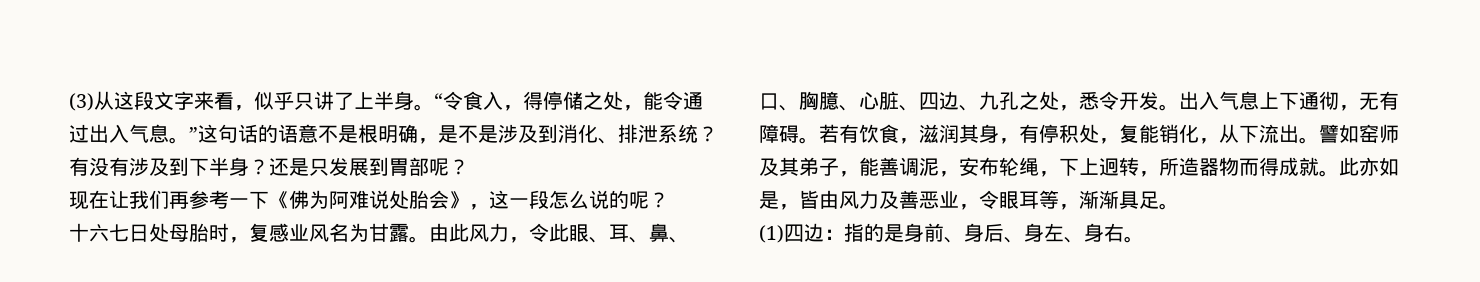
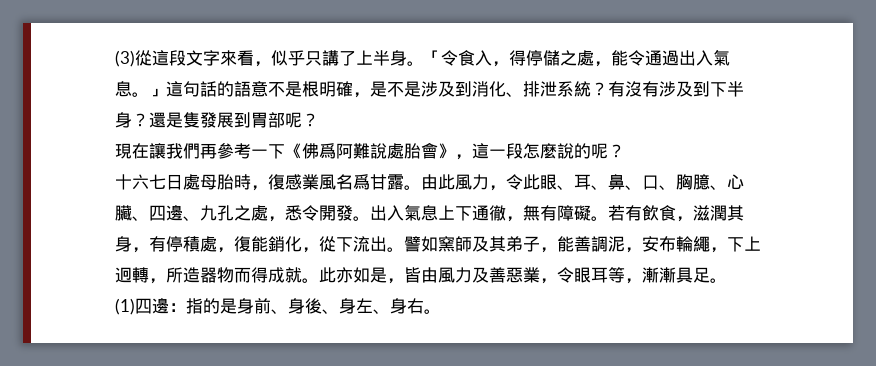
- (3)从这段文字来看，似乎只讲了上半身。
+ (3)從這段文字來看，似乎只講了上半身。
- “令食入，得停储之处，能令通过出入气息。”这句话的语意不是根明确，是不是涉及到消化、排泄系统？有没有涉及到下半身？
+ 「令食入，得停儲之處，能令通過出入氣息。」這句話的語意不是根明確，是不是涉及到消化、排泄系統？有沒有涉及到下半身？
- 还是只发展到胃部呢？
+ 還是隻發展到胃部呢？
- 现在让我们再参考一下《佛为阿难说处胎会》，这一段怎么说的呢？
- 十六七日处母胎时，复感业风名为甘露。
+ 現在讓我們再參考一下《佛爲阿難說處胎會》，這一段怎麼說的呢？
+ 十六七日處母胎時，復感業風名爲甘露。
- 由此风力，令此眼、耳、鼻、口、胸臆、心脏、四边、九孔之处，悉令开发。出入气息上下通彻，无有障碍。若有饮食，滋润其身，有停积处，复能销化，从下流出。
+ 由此風力，令此眼、耳、鼻、口、胸臆、心臟、四邊、九孔之處，悉令開發。出入氣息上下通徹，無有障礙。若有飲食，滋潤其身，有停積處，復能銷化，從下流出。
- 譬如窑师及其弟子，能善调泥，安布轮绳，下上迥转，所造器物而得成就。
+ 譬如窯師及其弟子，能善調泥，安布輪繩，下上迥轉，所造器物而得成就。
- 此亦如是，皆由风力及善恶业，令眼耳等，渐渐具足。
+ 此亦如是，皆由風力及善惡業，令眼耳等，漸漸具足。
- (1)四边：指的是身前、身后、身左、身右。
+ (1)四邊：指的是身前、身後、身左、身右。

